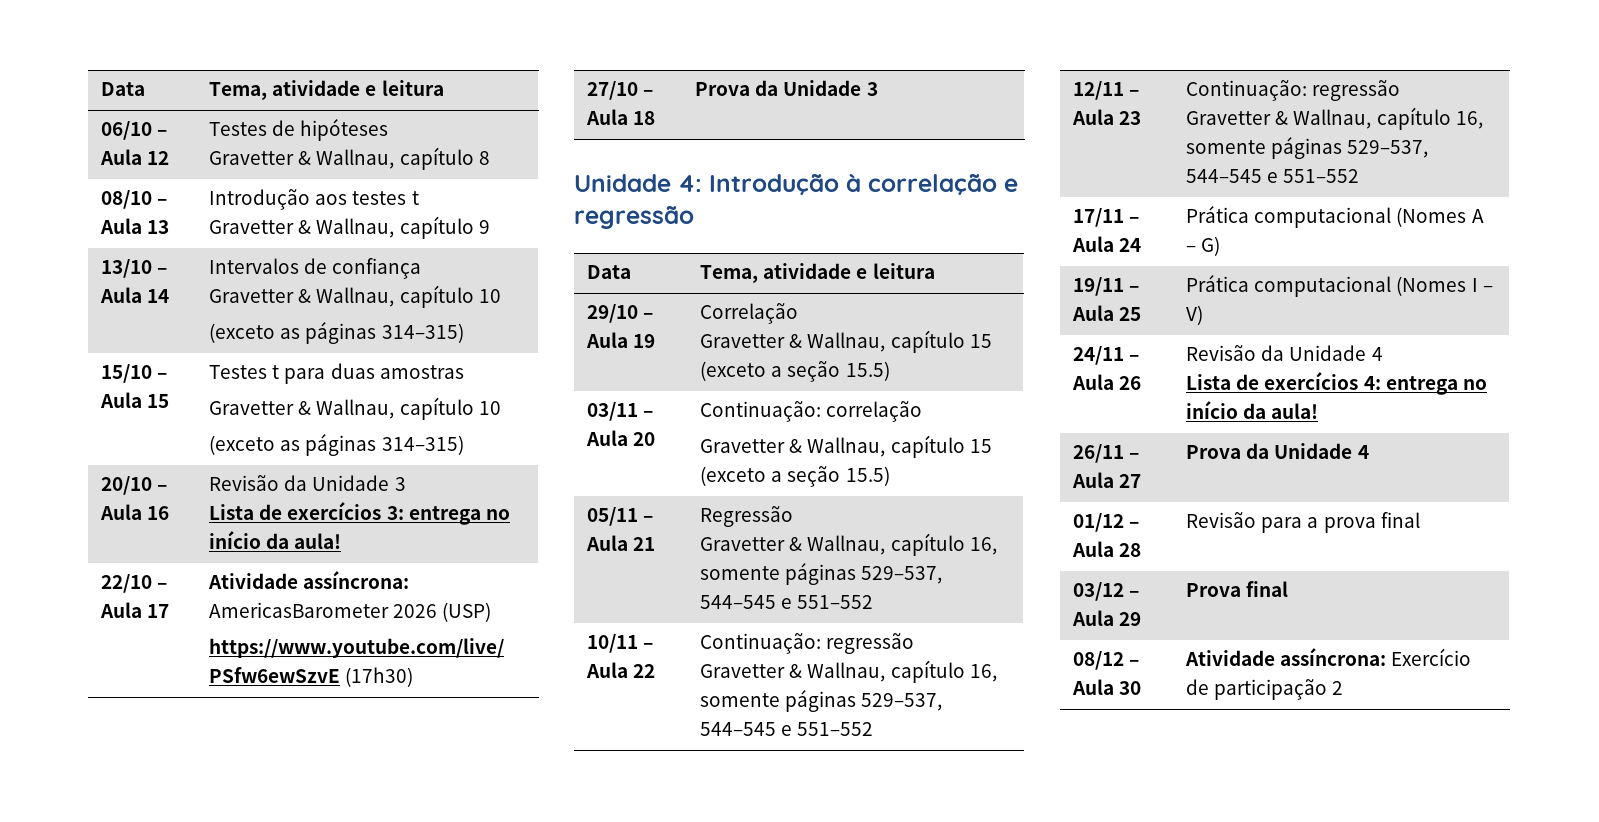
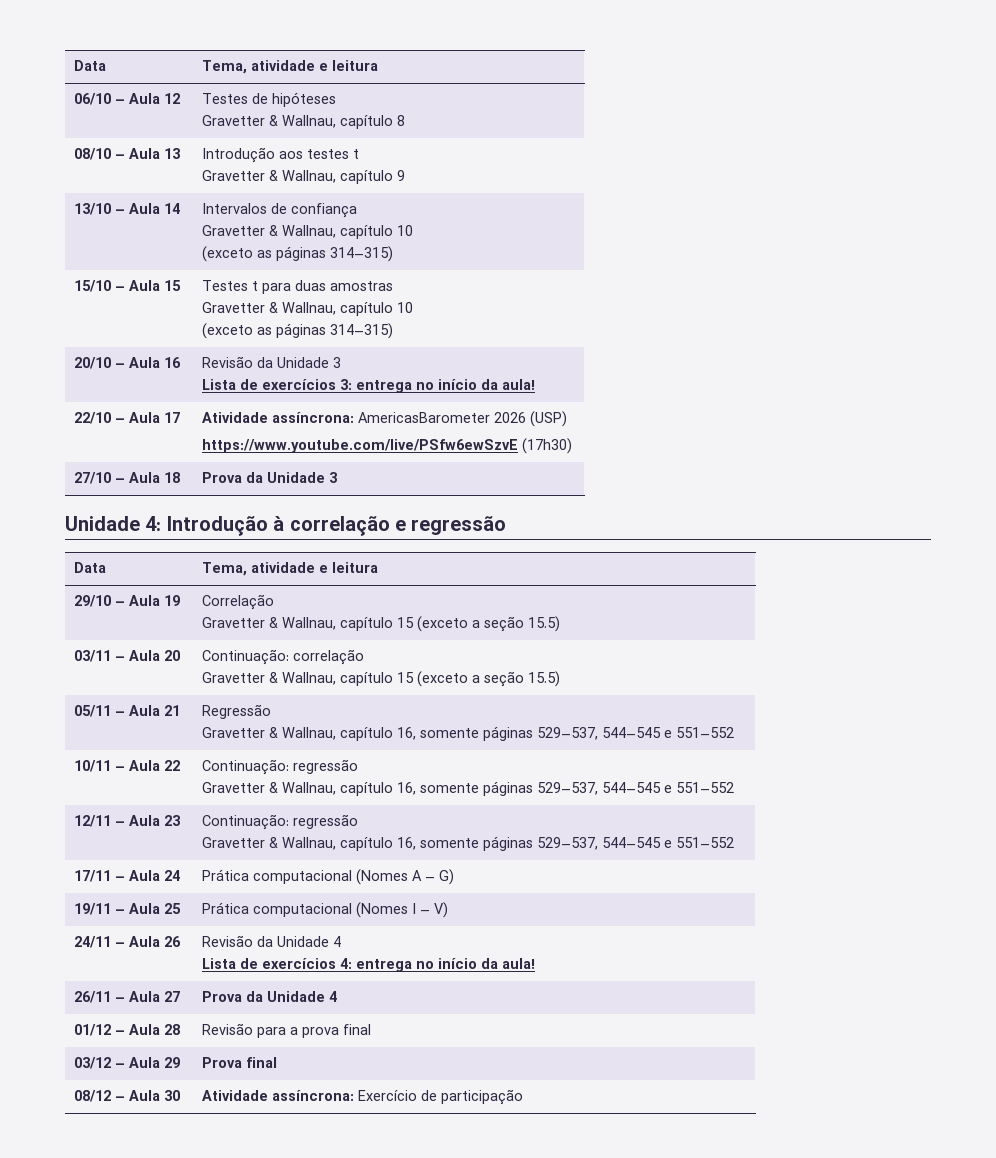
- 08/12 – Aula 30 | Atividade assíncrona: Exercício de participação 2
+ 08/12 – Aula 30 | Atividade assíncrona: Exercício de participação

